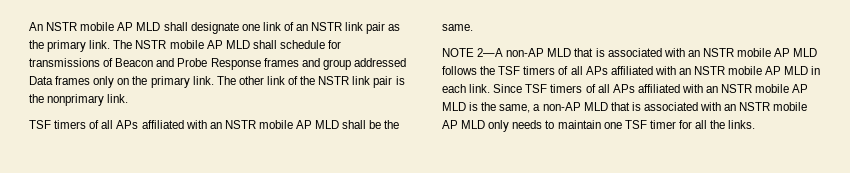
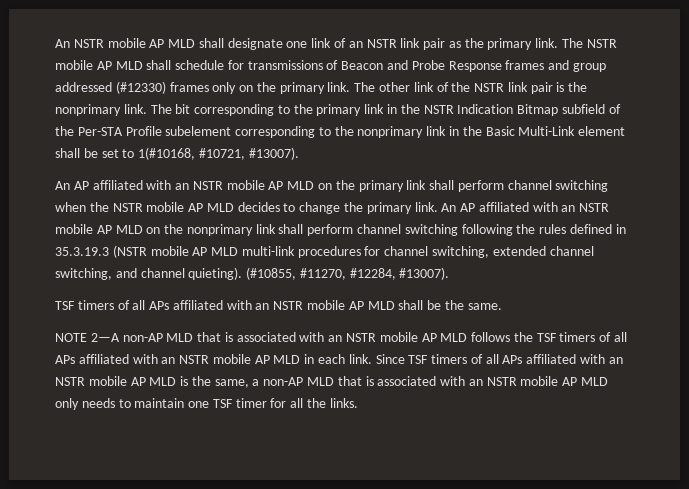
- The NSTR mobile AP MLD shall schedule for transmissions of Beacon and Probe Response frames and group addressed Data frames only on the primary link.
+ The NSTR mobile AP MLD shall schedule for transmissions of Beacon and Probe Response frames and group addressed (#12330) frames only on the primary link.
+ The bit corresponding to the primary link in the NSTR Indication Bitmap subfield of the Per-STA Profile subelement corresponding to the nonprimary link in the Basic Multi-Link element shall be set to 1(#10168, #10721, #13007).
+ An AP affiliated with an NSTR mobile AP MLD on the primary link shall perform channel switching when the NSTR mobile AP MLD decides to change the primary link. An AP affiliated with an NSTR mobile AP MLD on the nonprimary link shall perform channel switching following the rules defined in 35.3.19.3 (NSTR mobile AP MLD multi-link procedures for channel switching, extended channel switching, and channel quieting). (#10855, #11270, #12284, #13007).

